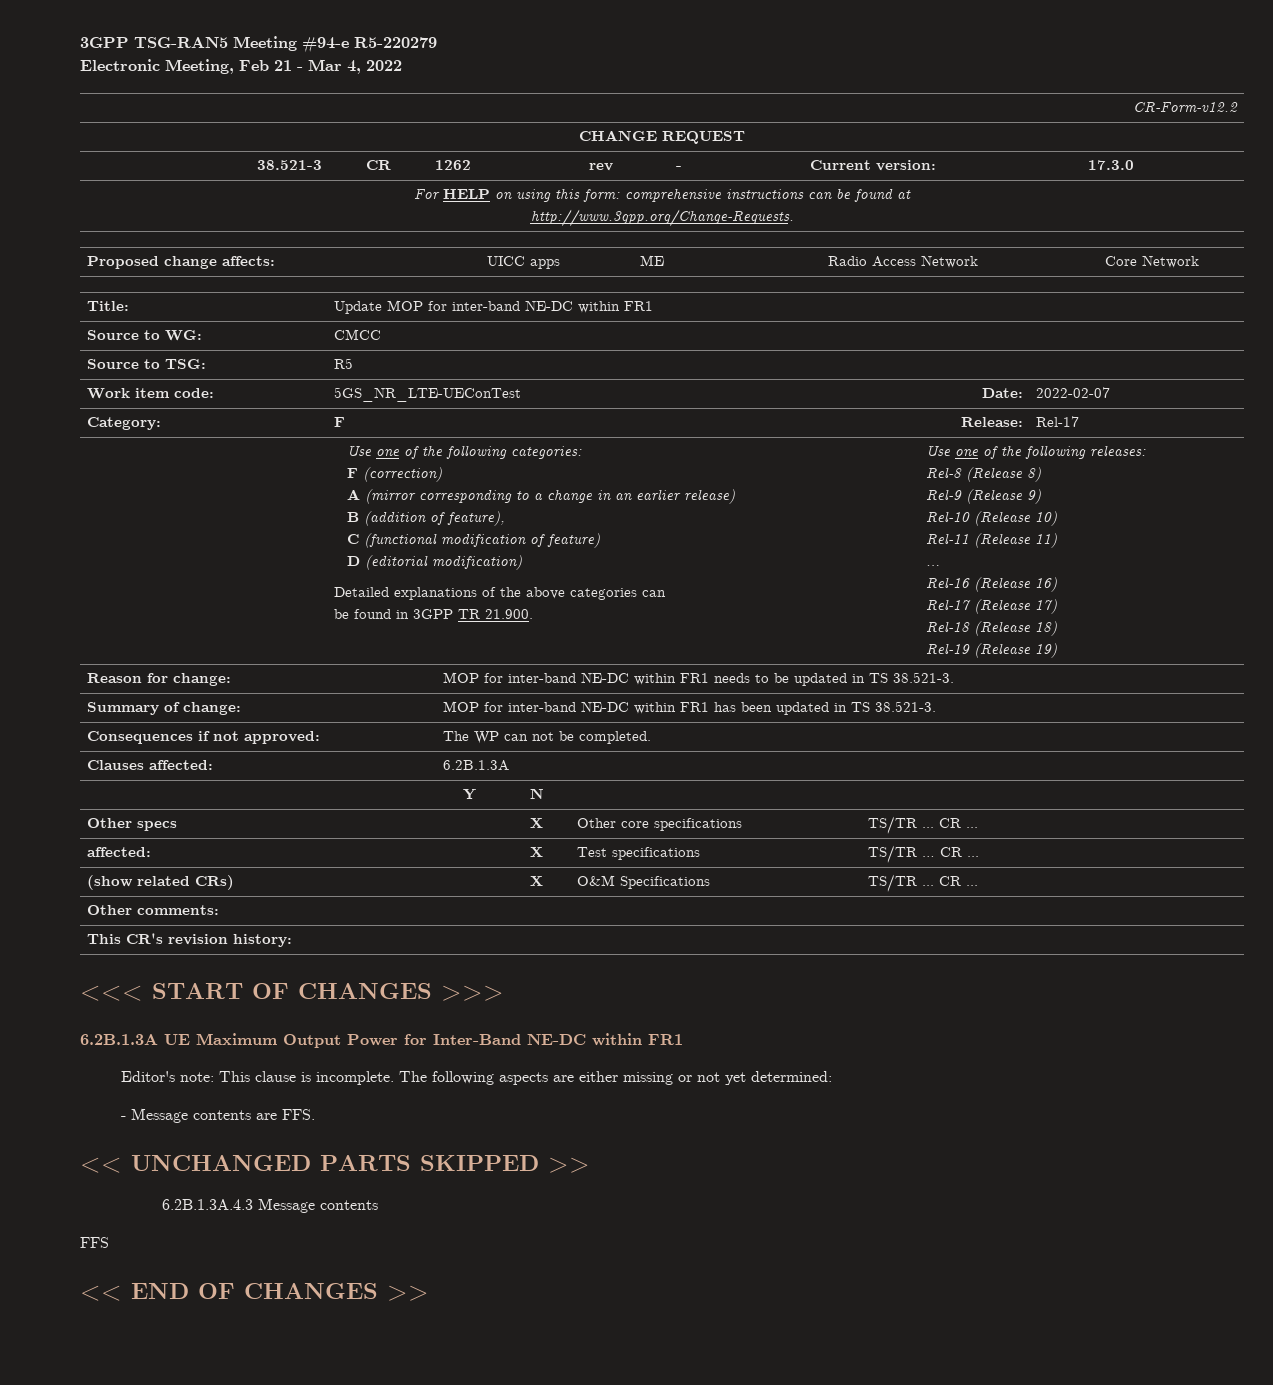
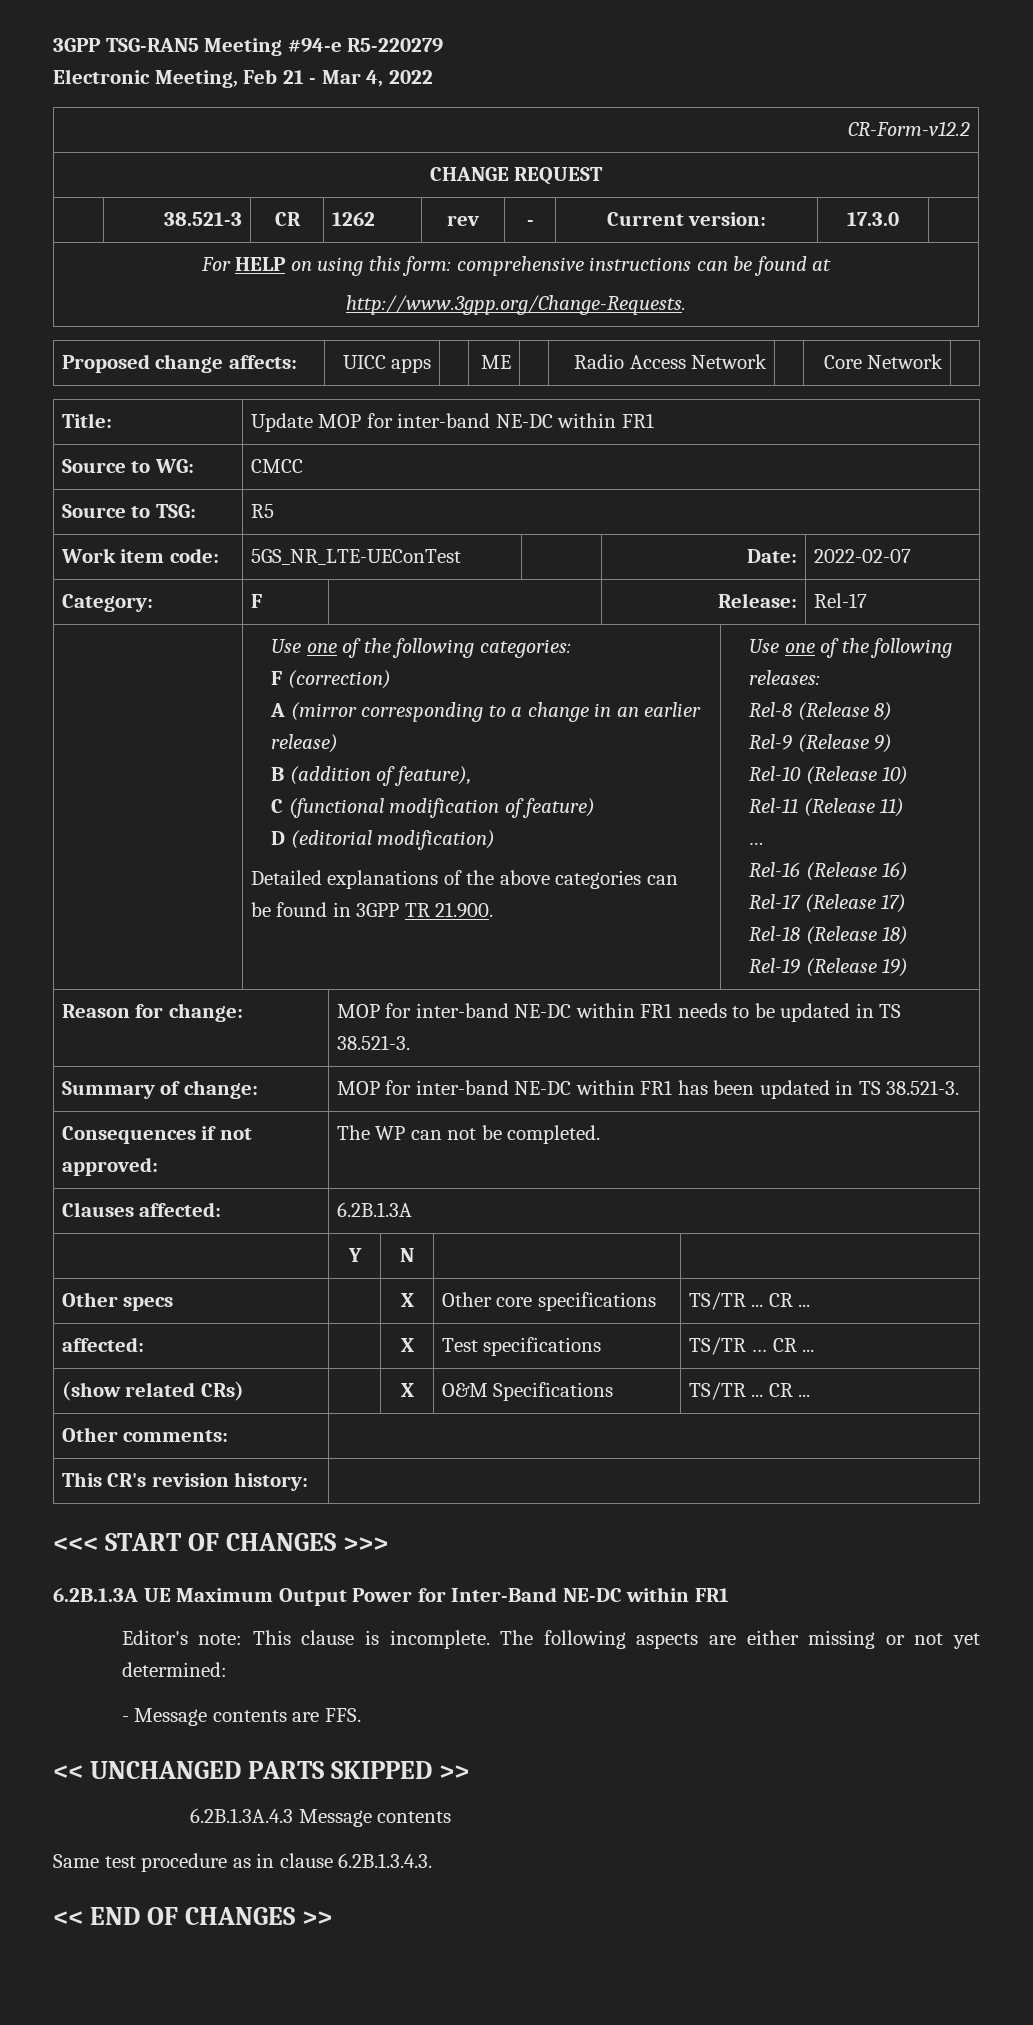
- FFS
+ Same test procedure as in clause 6.2B.1.3.4.3.

